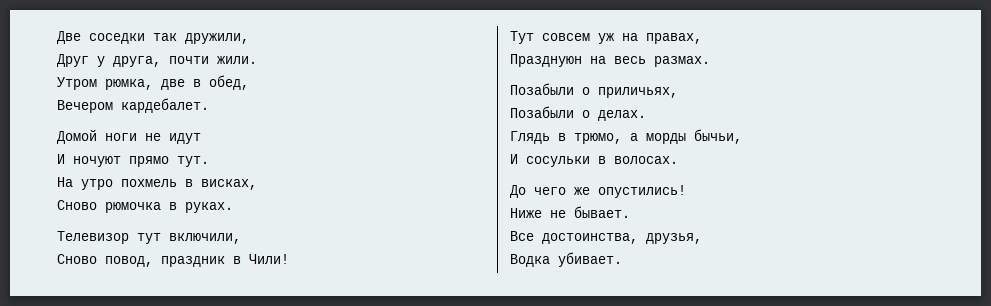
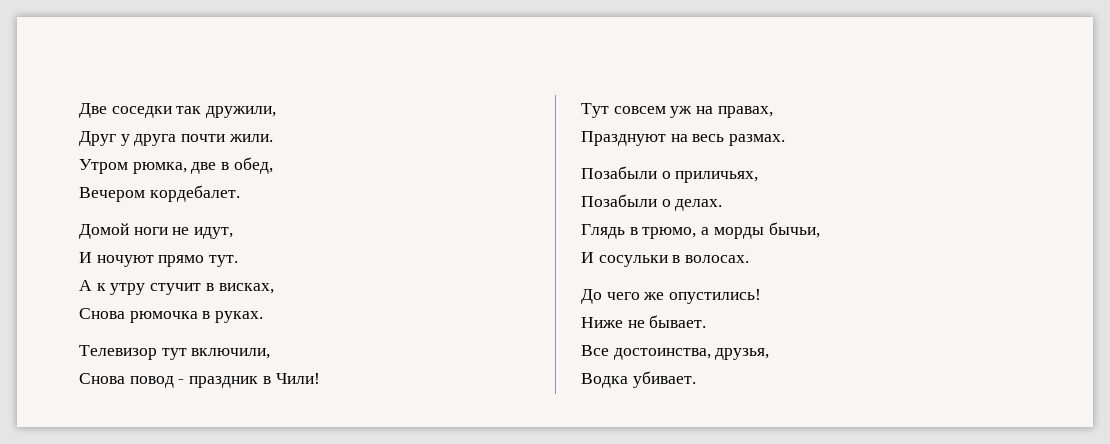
- Друг у друга, почти жили.
+ Друг у друга почти жили.
- Вечером кардебалет.
+ Вечером кордебалет.
- Домой ноги не идут
+ Домой ноги не идут,
- На утро похмель в висках,
+ А к утру стучит в висках,
- Сново рюмочка в руках.
+ Снова рюмочка в руках.
- Сново повод, праздник в Чили!
+ Снова повод - праздник в Чили!
- Празднуюн на весь размах.
+ Празднуют на весь размах.

